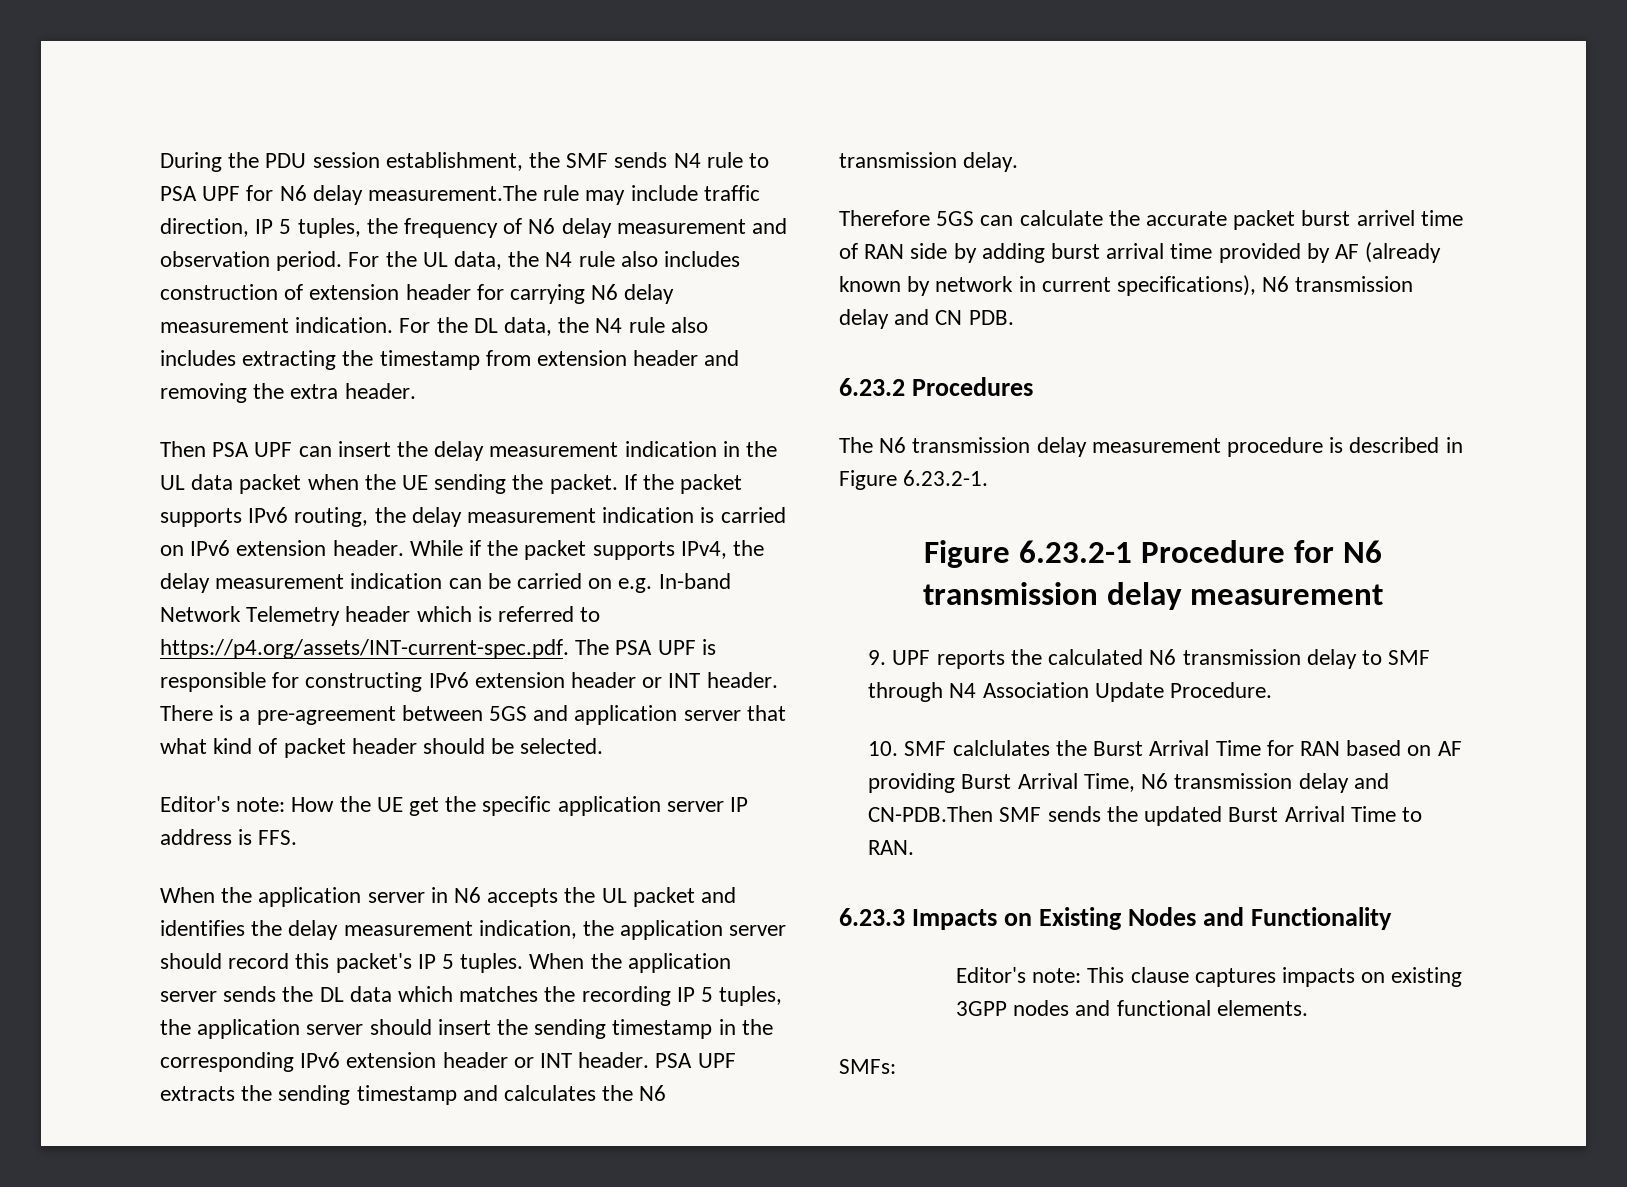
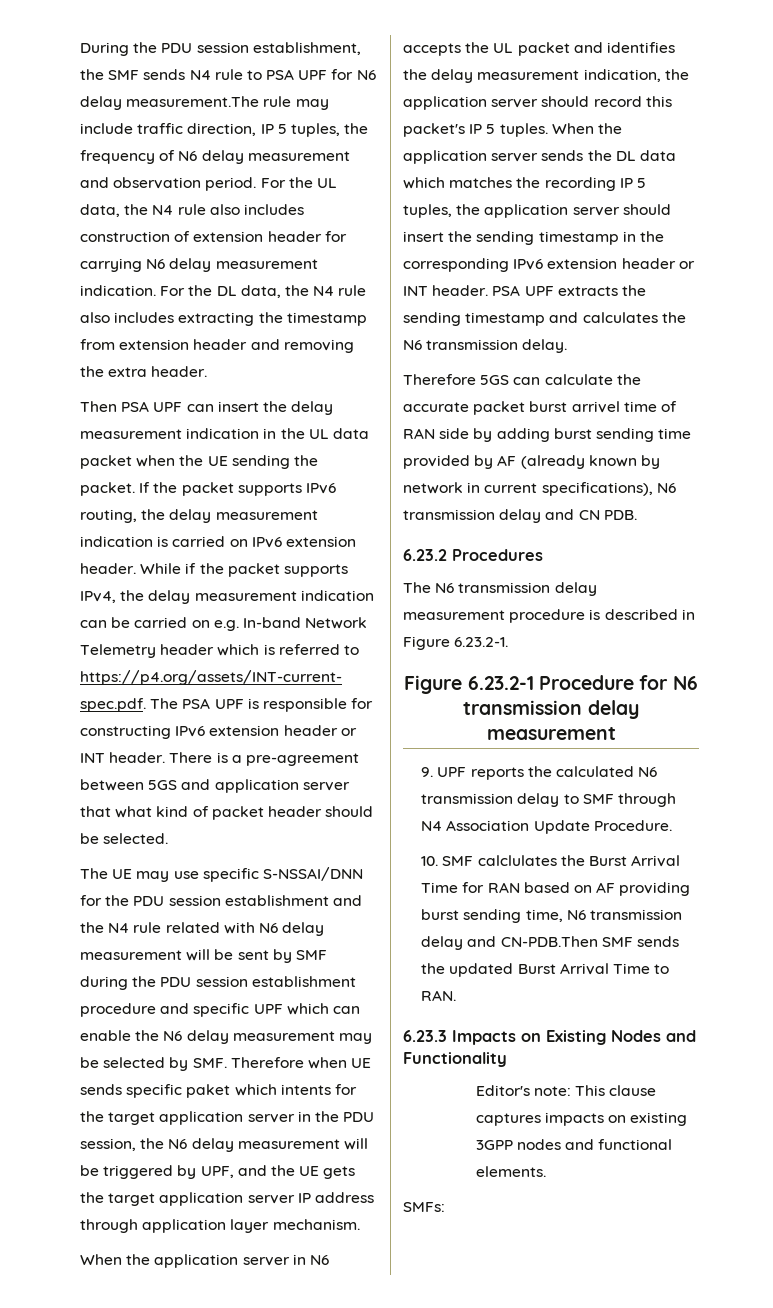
- Editor's note: How the UE get the specific application server IP address is FFS.
+ The UE may use specific S-NSSAI/DNN for the PDU session establishment and the N4 rule related with N6 delay measurement will be sent by SMF during the PDU session establishment procedure and specific UPF which can enable the N6 delay measurement may be selected by SMF. Therefore when UE sends specific paket which intents for the target application server in the PDU session, the N6 delay measurement will be triggered by UPF, and the UE gets the target application server IP address through application layer mechanism.
- Therefore 5GS can calculate the accurate packet burst arrivel time of RAN side by adding burst arrival time provided by AF (already known by network in current specifications), N6 transmission delay and CN PDB.
+ Therefore 5GS can calculate the accurate packet burst arrivel time of RAN side by adding burst sending time provided by AF (already known by network in current specifications), N6 transmission delay and CN PDB.
- 10. SMF calclulates the Burst Arrival Time for RAN based on AF providing Burst Arrival Time, N6 transmission delay and CN-PDB.Then SMF sends the updated Burst Arrival Time to RAN.
+ 10. SMF calclulates the Burst Arrival Time for RAN based on AF providing burst sending time, N6 transmission delay and CN-PDB.Then SMF sends the updated Burst Arrival Time to RAN.

